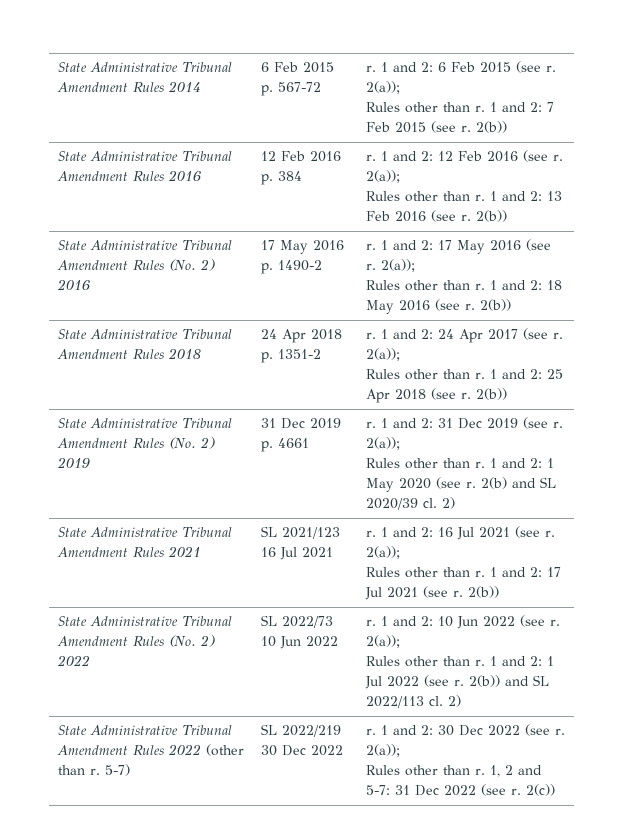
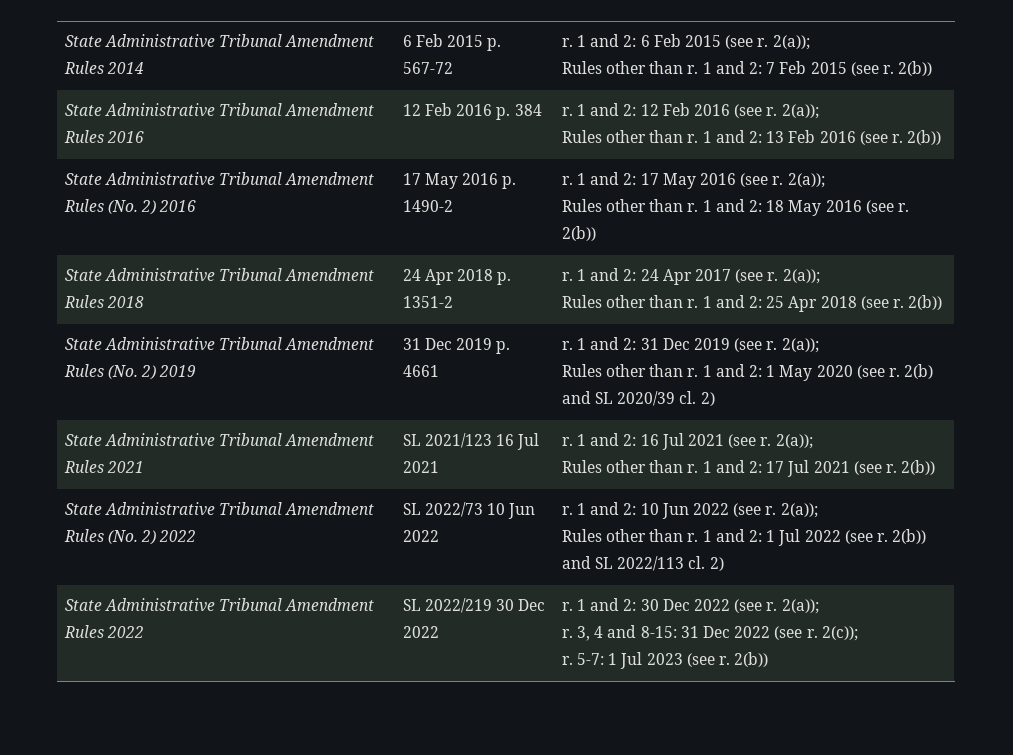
- State Administrative Tribunal Amendment Rules 2022 (other than r. 5-7) | SL 2022/219 30 Dec 2022 | r. 1 and 2: 30 Dec 2022 (see r. 2(a));
- Rules other than r. 1, 2 and 5-7: 31 Dec 2022 (see r. 2(c))
+ State Administrative Tribunal Amendment Rules 2022 | SL 2022/219 30 Dec 2022 | r. 1 and 2: 30 Dec 2022 (see r. 2(a));
+ r. 3, 4 and 8-15: 31 Dec 2022 (see r. 2(c));
+ r. 5-7: 1 Jul 2023 (see r. 2(b))

